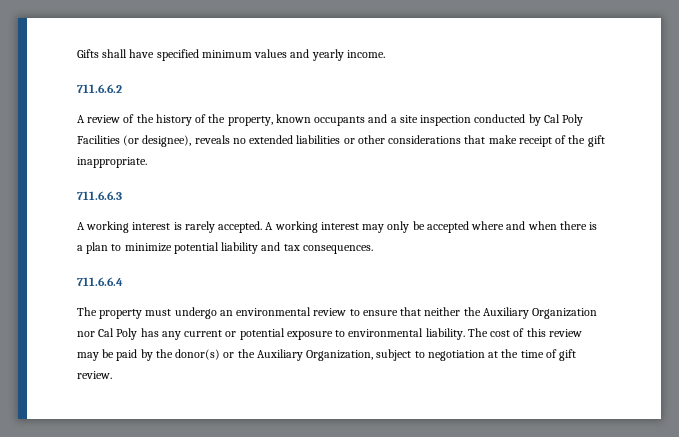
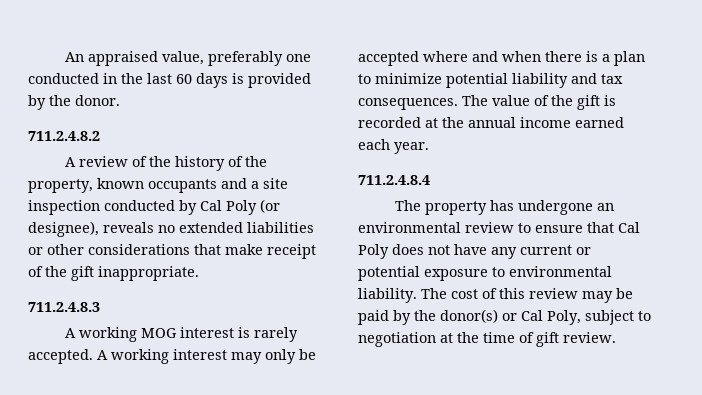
- Gifts shall have specified minimum values and yearly income.
- 711.6.6.2
+ An appraised value, preferably one conducted in the last 60 days is provided by the donor.
+ 711.2.4.8.2
- A review of the history of the property, known occupants and a site inspection conducted by Cal Poly Facilities (or designee), reveals no extended liabilities or other considerations that make receipt of the gift inappropriate.
+ A review of the history of the property, known occupants and a site inspection conducted by Cal Poly (or designee), reveals no extended liabilities or other considerations that make receipt of the gift inappropriate.
- 711.6.6.3
- A working interest is rarely accepted.
+ 711.2.4.8.3
+ A working MOG interest is rarely accepted.
- A working interest may only be accepted where and when there is a plan to minimize potential liability and tax consequences.
- 711.6.6.4
+ A working interest may only be accepted where and when there is a plan to minimize potential liability and tax consequences. The value of the gift is recorded at the annual income earned each year.
+ 711.2.4.8.4
- The property must undergo an environmental review to ensure that neither the Auxiliary Organization nor Cal Poly has any current or potential exposure to environmental liability.
+ The property has undergone an environmental review to ensure that Cal Poly does not have any current or potential exposure to environmental liability.
- The cost of this review may be paid by the donor(s) or the Auxiliary Organization, subject to negotiation at the time of gift review.
+ The cost of this review may be paid by the donor(s) or Cal Poly, subject to negotiation at the time of gift review.

